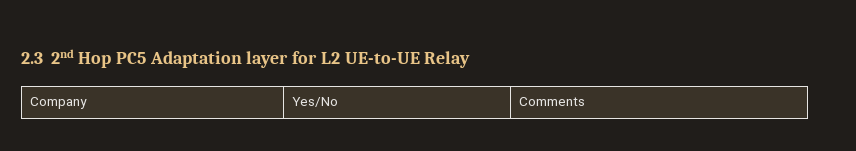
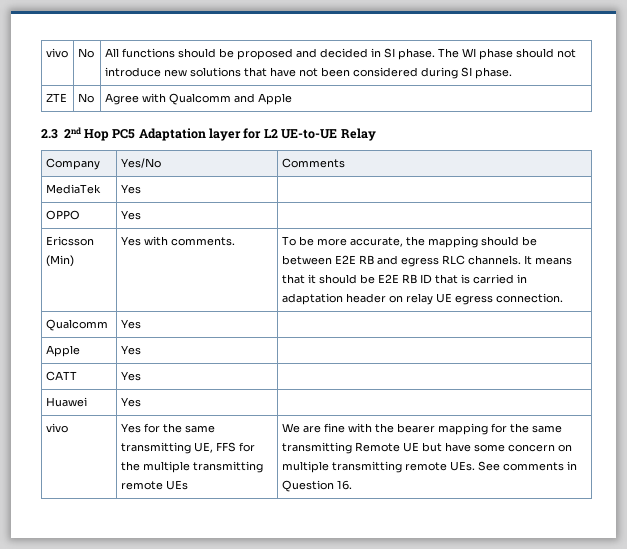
+ vivo | No | All functions should be proposed and decided in SI phase. The WI phase should not introduce new solutions that have not been considered during SI phase.
+ ZTE | No | Agree with Qualcomm and Apple
+ MediaTek | Yes |
+ OPPO | Yes |
+ Ericsson (Min) | Yes with comments. | To be more accurate, the mapping should be between E2E RB and egress RLC channels. It means that it should be E2E RB ID that is carried in adaptation header on relay UE egress connection.
+ Qualcomm | Yes |
+ Apple | Yes |
+ CATT | Yes |
+ Huawei | Yes |
+ vivo | Yes for the same transmitting UE, FFS for the multiple transmitting remote UEs | We are fine with the bearer mapping for the same transmitting Remote UE but have some concern on multiple transmitting remote UEs. See comments in Question 16.

